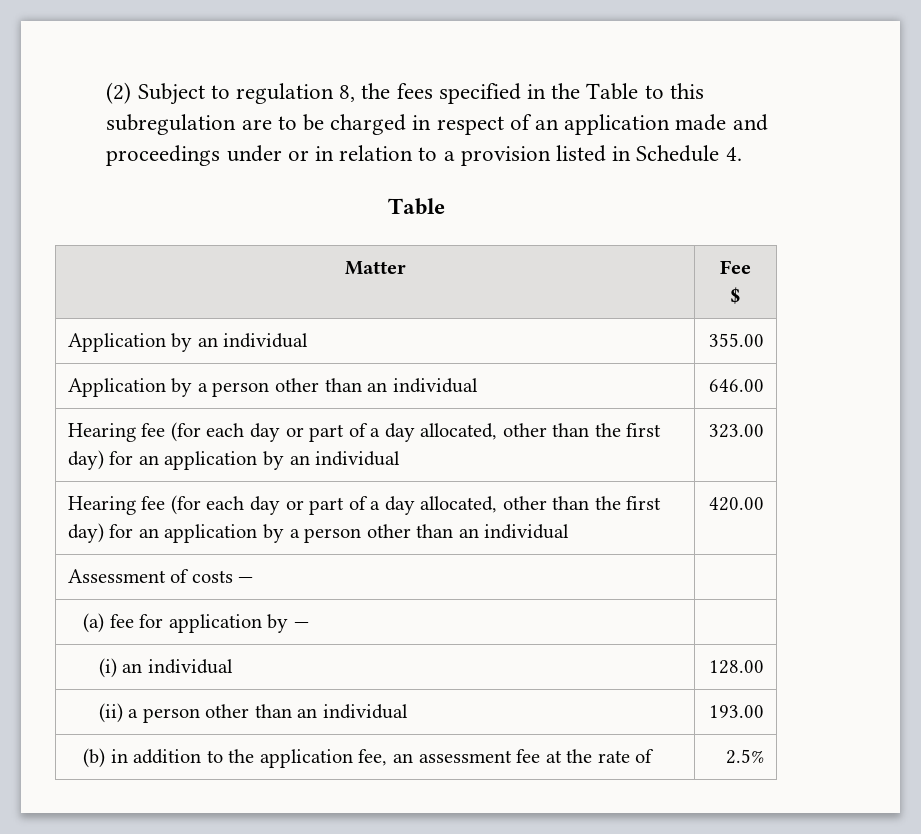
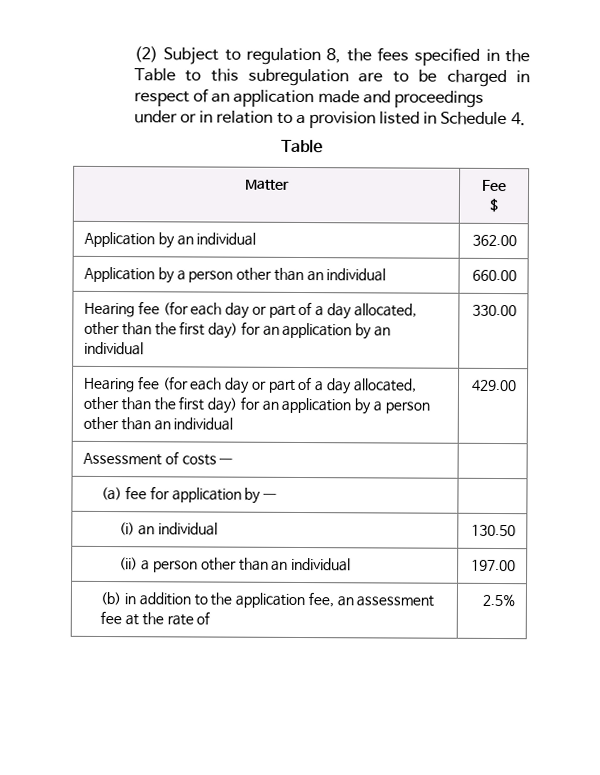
- Application by an individual | 355.00
+ Application by an individual | 362.00
- Application by a person other than an individual | 646.00
+ Application by a person other than an individual | 660.00
- Hearing fee (for each day or part of a day allocated, other than the first day) for an application by an individual | 323.00
+ Hearing fee (for each day or part of a day allocated, other than the first day) for an application by an individual | 330.00
- Hearing fee (for each day or part of a day allocated, other than the first day) for an application by a person other than an individual | 420.00
+ Hearing fee (for each day or part of a day allocated, other than the first day) for an application by a person other than an individual | 429.00
- (i) an individual | 128.00
+ (i) an individual | 130.50
- (ii) a person other than an individual | 193.00
+ (ii) a person other than an individual | 197.00

